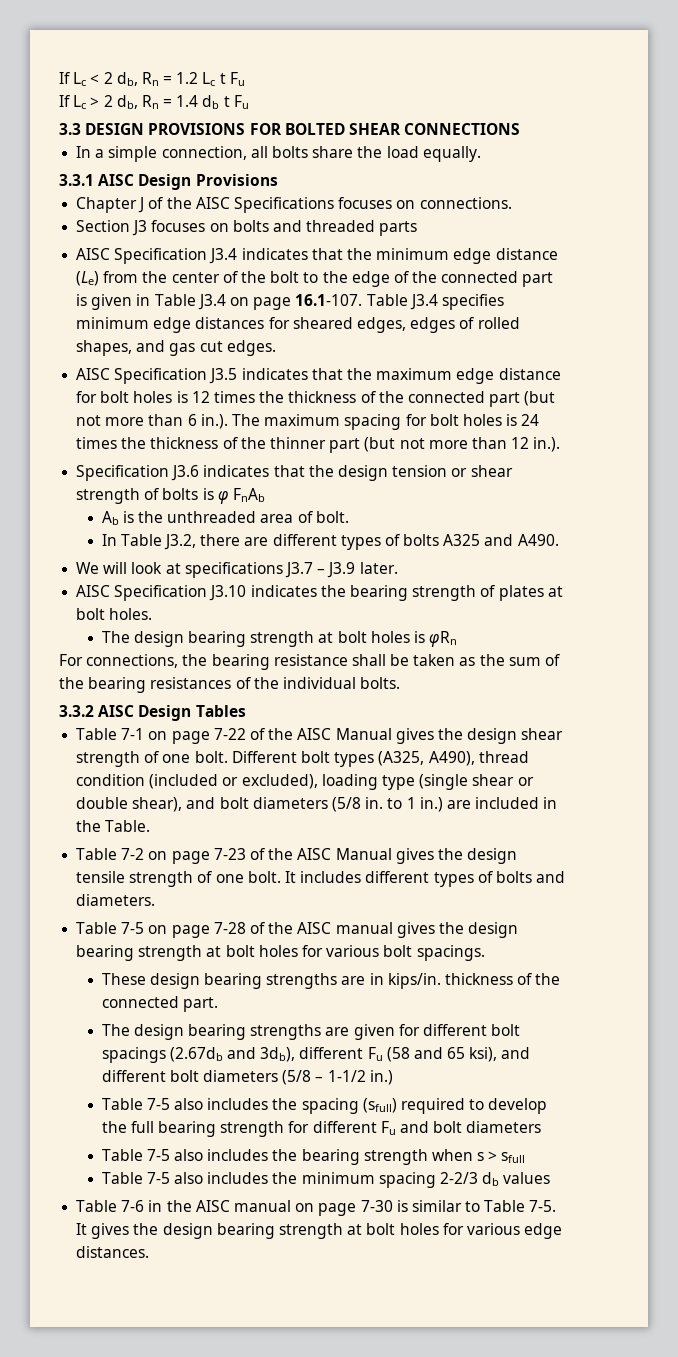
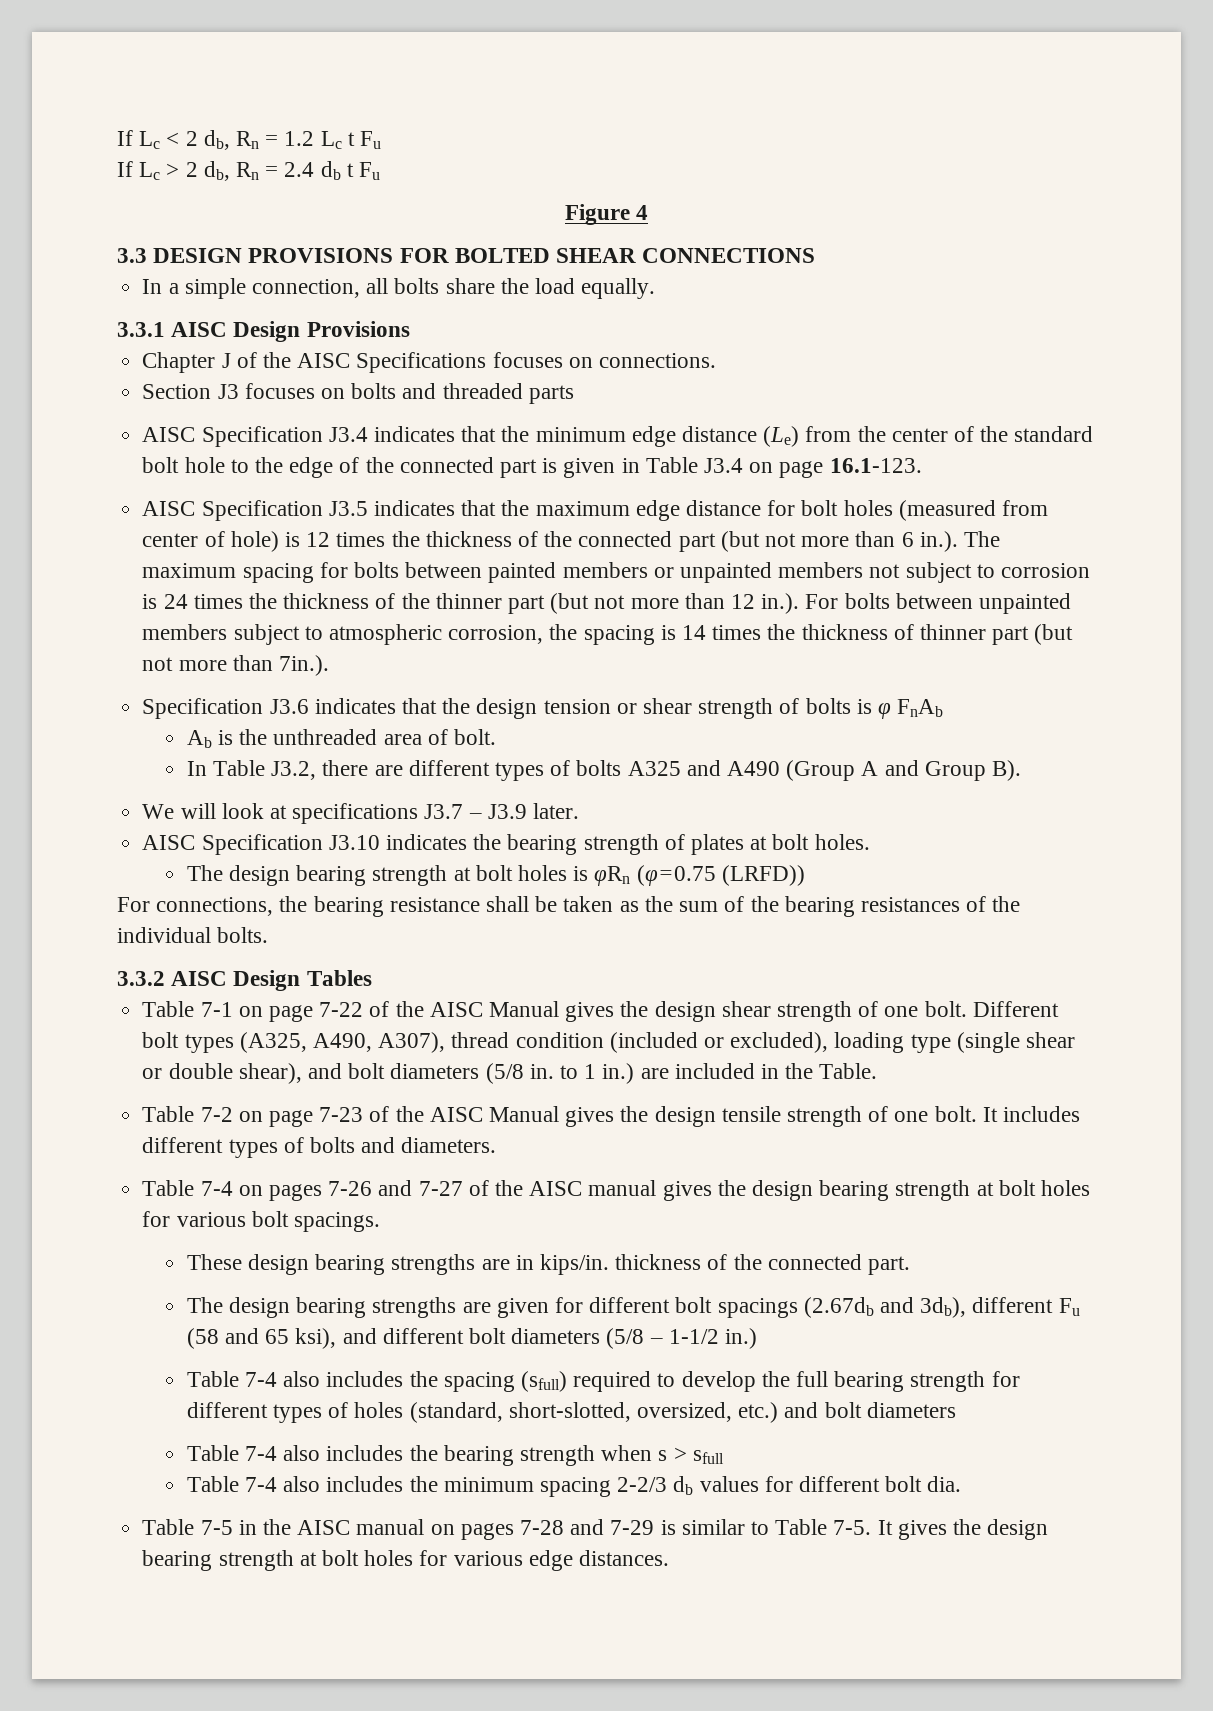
- If Lc > 2 db, Rn = 1.4 db t Fu
+ If Lc > 2 db, Rn = 2.4 db t Fu
+ Figure 4
- AISC Specification J3.4 indicates that the minimum edge distance (Le) from the center of the bolt to the edge of the connected part is given in Table J3.4 on page 16.1-107. Table J3.4 specifies minimum edge distances for sheared edges, edges of rolled shapes, and gas cut edges.
+ AISC Specification J3.4 indicates that the minimum edge distance (Le) from the center of the standard bolt hole to the edge of the connected part is given in Table J3.4 on page 16.1-123.
- AISC Specification J3.5 indicates that the maximum edge distance for bolt holes is 12 times the thickness of the connected part (but not more than 6 in.). The maximum spacing for bolt holes is 24 times the thickness of the thinner part (but not more than 12 in.).
+ AISC Specification J3.5 indicates that the maximum edge distance for bolt holes (measured from center of hole) is 12 times the thickness of the connected part (but not more than 6 in.). The maximum spacing for bolts between painted members or unpainted members not subject to corrosion is 24 times the thickness of the thinner part (but not more than 12 in.). For bolts between unpainted members subject to atmospheric corrosion, the spacing is 14 times the thickness of thinner part (but not more than 7in.).
- In Table J3.2, there are different types of bolts A325 and A490.
+ In Table J3.2, there are different types of bolts A325 and A490 (Group A and Group B).
- The design bearing strength at bolt holes is φRn
+ The design bearing strength at bolt holes is φRn (φ=0.75 (LRFD))
- Different bolt types (A325, A490), thread condition (included or excluded), loading type (single shear or double shear), and bolt diameters (5/8 in. to 1 in.) are included in the Table.
+ Different bolt types (A325, A490, A307), thread condition (included or excluded), loading type (single shear or double shear), and bolt diameters (5/8 in. to 1 in.) are included in the Table.
- Table 7-5 on page 7-28 of the AISC manual gives the design bearing strength at bolt holes for various bolt spacings.
+ Table 7-4 on pages 7-26 and 7-27 of the AISC manual gives the design bearing strength at bolt holes for various bolt spacings.
- Table 7-5 also includes the spacing (sfull) required to develop the full bearing strength for different Fu and bolt diameters
+ Table 7-4 also includes the spacing (sfull) required to develop the full bearing strength for different types of holes (standard, short-slotted, oversized, etc.) and bolt diameters
- Table 7-5 also includes the bearing strength when s > sfull
+ Table 7-4 also includes the bearing strength when s > sfull
- Table 7-5 also includes the minimum spacing 2-2/3 db values
- Table 7-6 in the AISC manual on page 7-30 is similar to Table 7-5.
+ Table 7-4 also includes the minimum spacing 2-2/3 db values for different bolt dia.
+ Table 7-5 in the AISC manual on pages 7-28 and 7-29 is similar to Table 7-5.

